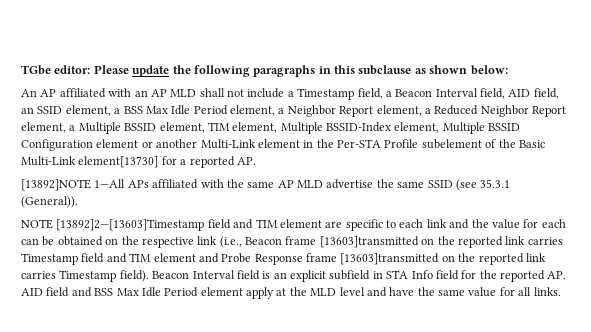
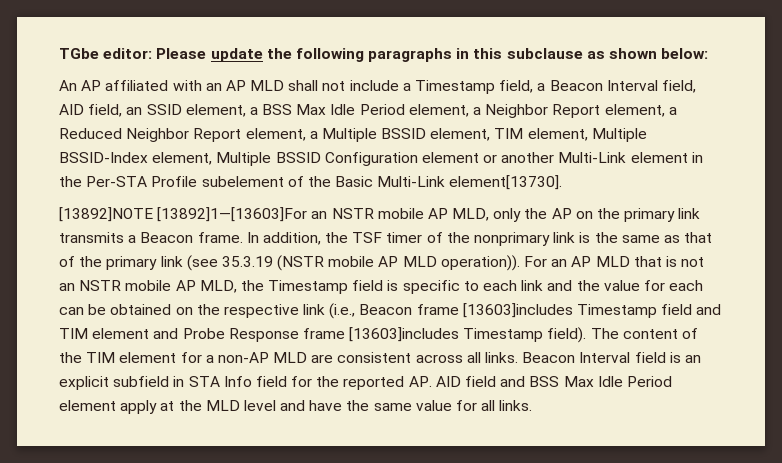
- An AP affiliated with an AP MLD shall not include a Timestamp field, a Beacon Interval field, AID field, an SSID element, a BSS Max Idle Period element, a Neighbor Report element, a Reduced Neighbor Report element, a Multiple BSSID element, TIM element, Multiple BSSID-Index element, Multiple BSSID Configuration element or another Multi-Link element in the Per-STA Profile subelement of the Basic Multi-Link element[13730] for a reported AP.
- [13892]NOTE 1—All APs affiliated with the same AP MLD advertise the same SSID (see 35.3.1 (General)).
- NOTE [13892]2—[13603]Timestamp field and TIM element are specific to each link and the value for each can be obtained on the respective link (i.e., Beacon frame [13603]transmitted on the reported link carries Timestamp field and TIM element and Probe Response frame [13603]transmitted on the reported link carries Timestamp field).
+ An AP affiliated with an AP MLD shall not include a Timestamp field, a Beacon Interval field, AID field, an SSID element, a BSS Max Idle Period element, a Neighbor Report element, a Reduced Neighbor Report element, a Multiple BSSID element, TIM element, Multiple BSSID-Index element, Multiple BSSID Configuration element or another Multi-Link element in the Per-STA Profile subelement of the Basic Multi-Link element[13730].
+ [13892]NOTE [13892]1—[13603]For an NSTR mobile AP MLD, only the AP on the primary link transmits a Beacon frame. In addition, the TSF timer of the nonprimary link is the same as that of the primary link (see 35.3.19 (NSTR mobile AP MLD operation)). For an AP MLD that is not an NSTR mobile AP MLD, the Timestamp field is specific to each link and the value for each can be obtained on the respective link (i.e., Beacon frame [13603]includes Timestamp field and TIM element and Probe Response frame [13603]includes Timestamp field). The content of the TIM element for a non-AP MLD are consistent across all links.

